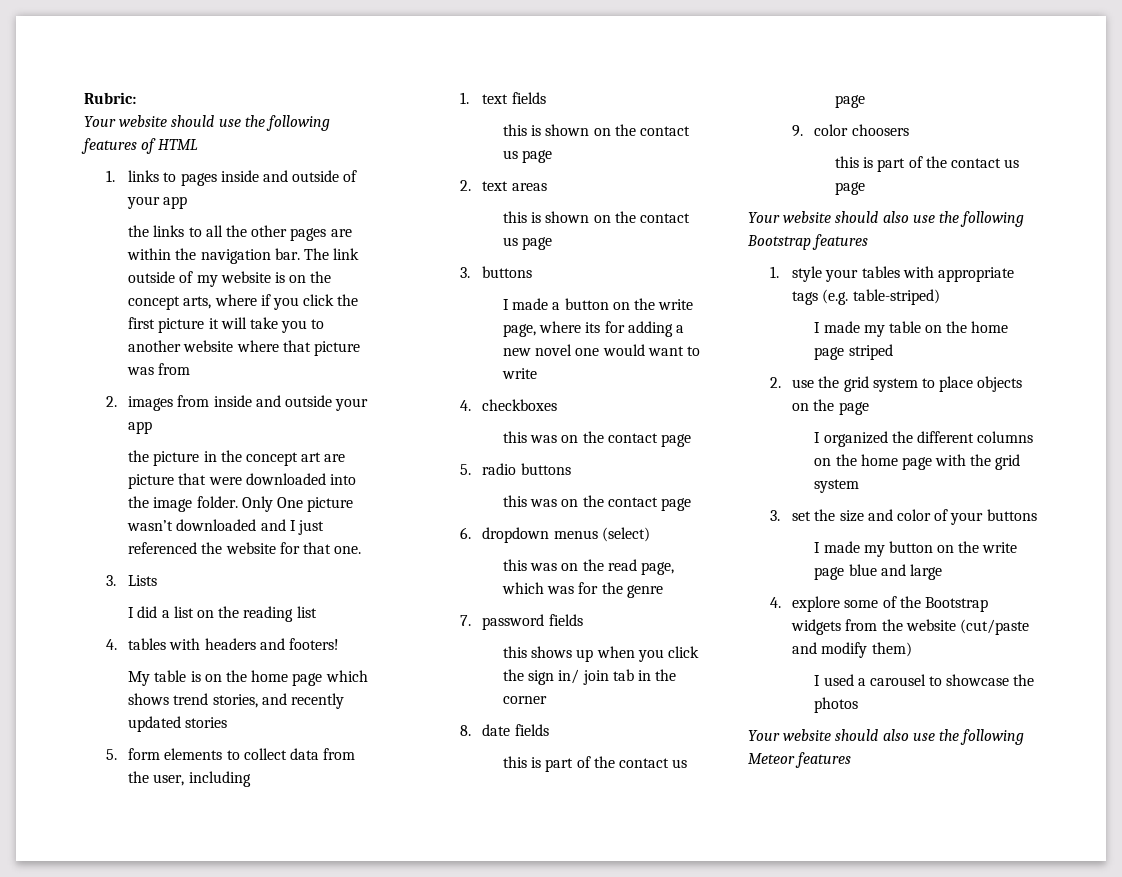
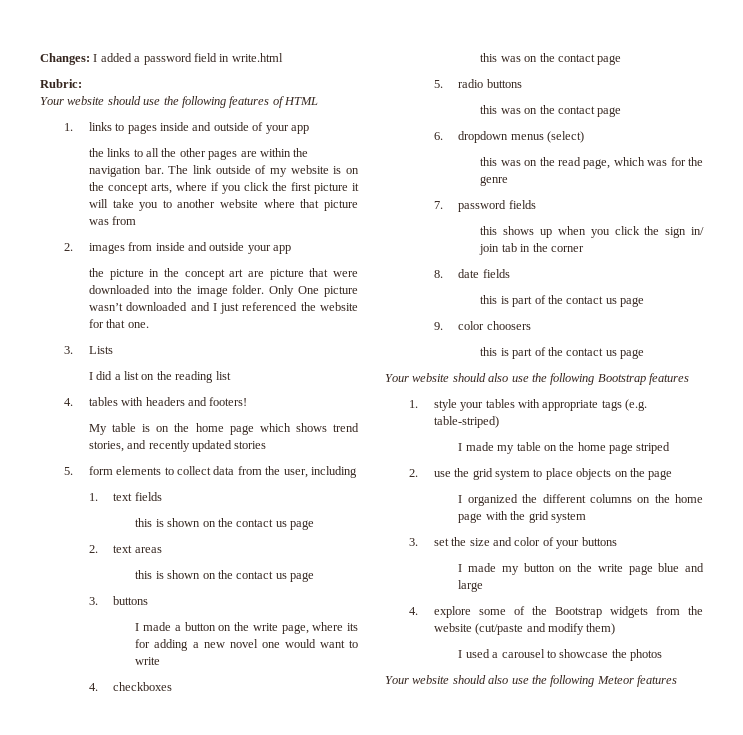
+ Changes: I added a password field in write.html

